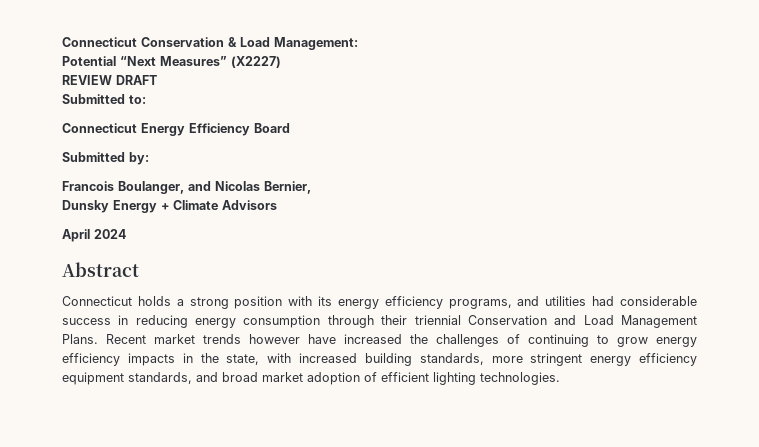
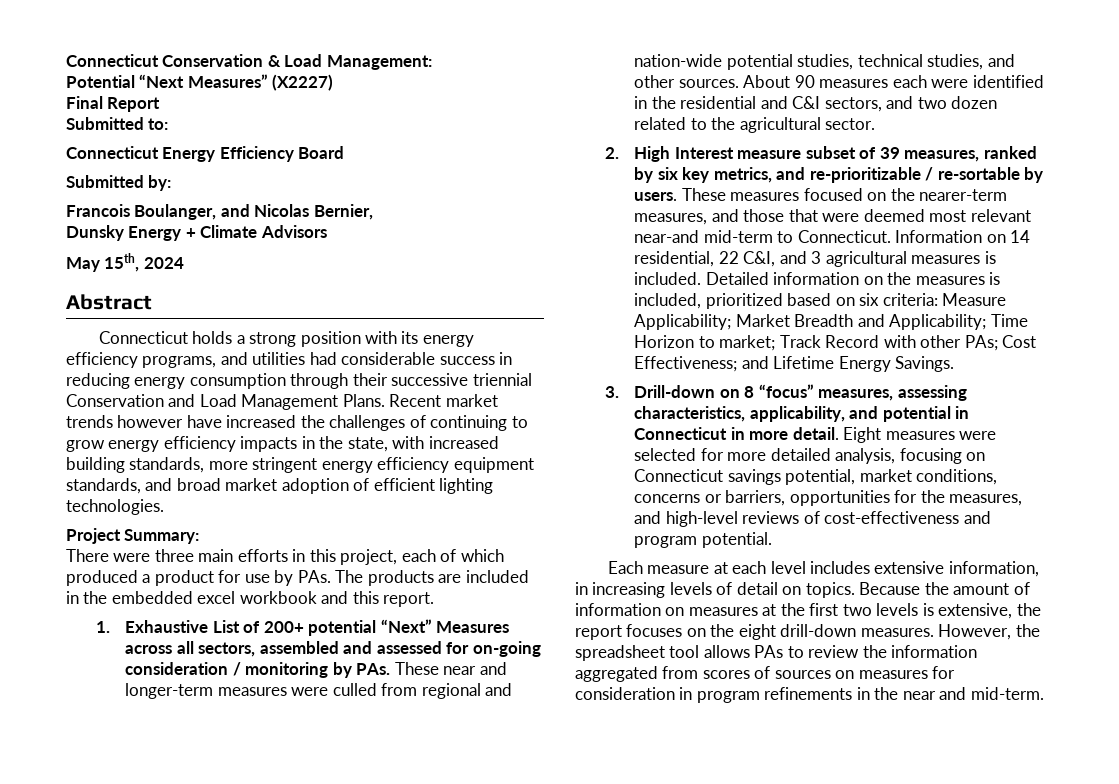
- REVIEW DRAFT
+ Final Report
- April 2024
+ May 15th, 2024
- Connecticut holds a strong position with its energy efficiency programs, and utilities had considerable success in reducing energy consumption through their triennial Conservation and Load Management Plans.
+ Connecticut holds a strong position with its energy efficiency programs, and utilities had considerable success in reducing energy consumption through their successive triennial Conservation and Load Management Plans.
+ Project Summary:
+ There were three main efforts in this project, each of which produced a product for use by PAs. The products are included in the embedded excel workbook and this report.
+ 1. Exhaustive List of 200+ potential “Next” Measures across all sectors, assembled and assessed for on-going consideration / monitoring by PAs. These near and longer-term measures were culled from regional and nation-wide potential studies, technical studies, and other sources. About 90 measures each were identified in the residential and C&I sectors, and two dozen related to the agricultural sector.
+ 2. High Interest measure subset of 39 measures, ranked by six key metrics, and re-prioritizable / re-sortable by users. These measures focused on the nearer-term measures, and those that were deemed most relevant near-and mid-term to Connecticut. Information on 14 residential, 22 C&I, and 3 agricultural measures is included. Detailed information on the measures is included, prioritized based on six criteria: Measure Applicability; Market Breadth and Applicability; Time Horizon to market; Track Record with other PAs; Cost Effectiveness; and Lifetime Energy Savings.
+ 3. Drill-down on 8 “focus” measures, assessing characteristics, applicability, and potential in Connecticut in more detail. Eight measures were selected for more detailed analysis, focusing on Connecticut savings potential, market conditions, concerns or barriers, opportunities for the measures, and high-level reviews of cost-effectiveness and program potential.
+ Each measure at each level includes extensive information, in increasing levels of detail on topics. Because the amount of information on measures at the first two levels is extensive, the report focuses on the eight drill-down measures. However, the spreadsheet tool allows PAs to review the information aggregated from scores of sources on measures for consideration in program refinements in the near and mid-term.

